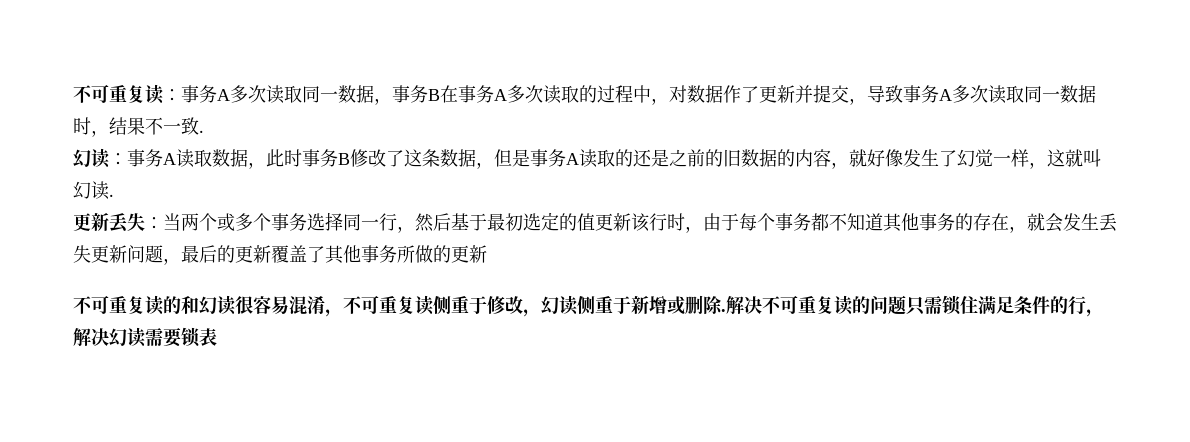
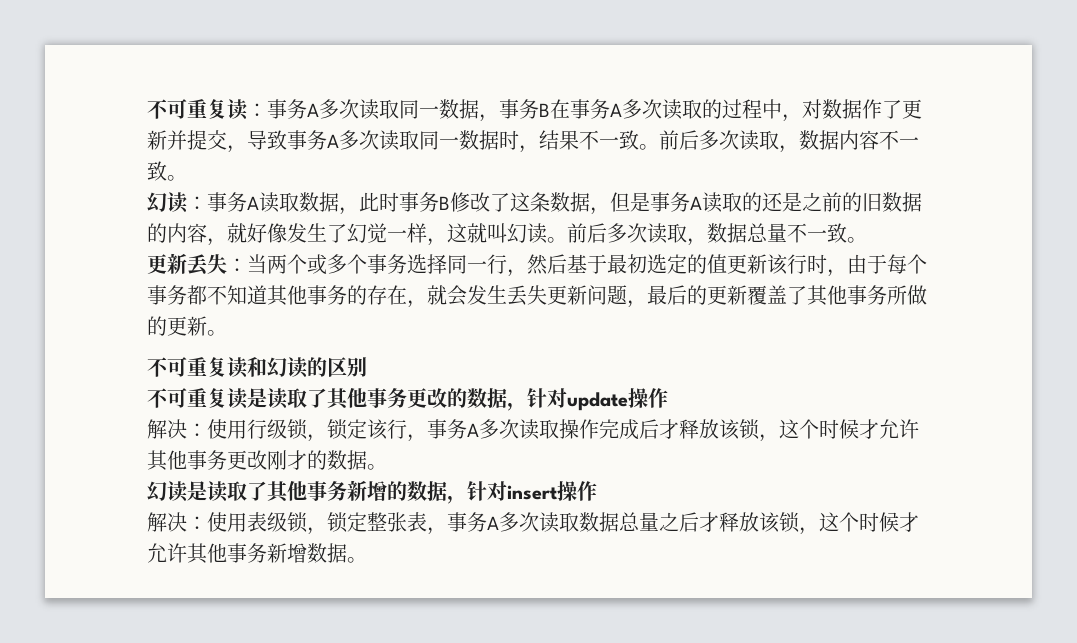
- 不可重复读：事务A多次读取同一数据，事务B在事务A多次读取的过程中，对数据作了更新并提交，导致事务A多次读取同一数据时，结果不一致.
+ 不可重复读：事务A多次读取同一数据，事务B在事务A多次读取的过程中，对数据作了更新并提交，导致事务A多次读取同一数据时，结果不一致。前后多次读取，数据内容不一致。
- 幻读：事务A读取数据，此时事务B修改了这条数据，但是事务A读取的还是之前的旧数据的内容，就好像发生了幻觉一样，这就叫幻读.
+ 幻读：事务A读取数据，此时事务B修改了这条数据，但是事务A读取的还是之前的旧数据的内容，就好像发生了幻觉一样，这就叫幻读。前后多次读取，数据总量不一致。
- 更新丢失：当两个或多个事务选择同一行，然后基于最初选定的值更新该行时，由于每个事务都不知道其他事务的存在，就会发生丢失更新问题，最后的更新覆盖了其他事务所做的更新
- 不可重复读的和幻读很容易混淆，不可重复读侧重于修改，幻读侧重于新增或删除.解决不可重复读的问题只需锁住满足条件的行，解决幻读需要锁表
+ 更新丢失：当两个或多个事务选择同一行，然后基于最初选定的值更新该行时，由于每个事务都不知道其他事务的存在，就会发生丢失更新问题，最后的更新覆盖了其他事务所做的更新。
+ 不可重复读和幻读的区别
+ 不可重复读是读取了其他事务更改的数据，针对update操作
+ 解决：使用行级锁，锁定该行，事务A多次读取操作完成后才释放该锁，这个时候才允许其他事务更改刚才的数据。
+ 幻读是读取了其他事务新增的数据，针对insert操作
+ 解决：使用表级锁，锁定整张表，事务A多次读取数据总量之后才释放该锁，这个时候才允许其他事务新增数据。

